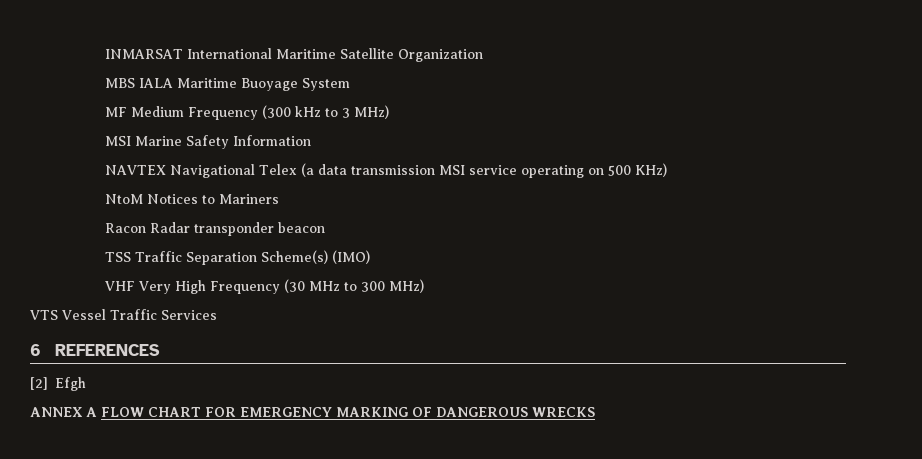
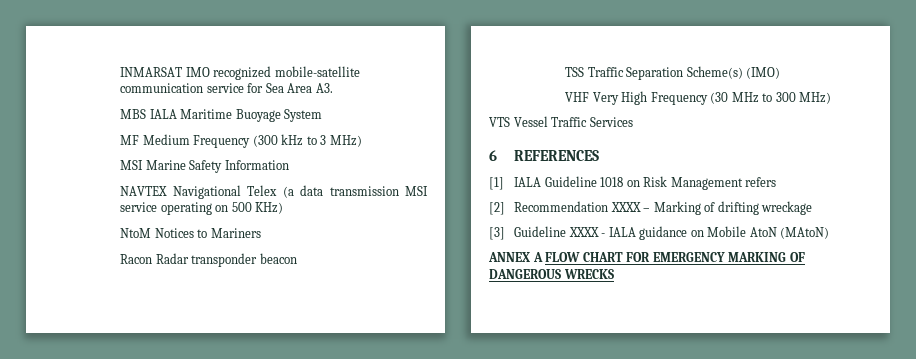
- INMARSAT International Maritime Satellite Organization
+ INMARSAT IMO recognized mobile-satellite communication service for Sea Area A3.
- [2] Efgh
+ [1] IALA Guideline 1018 on Risk Management refers
+ [2] Recommendation XXXX – Marking of drifting wreckage
+ [3] Guideline XXXX - IALA guidance on Mobile AtoN (MAtoN)

